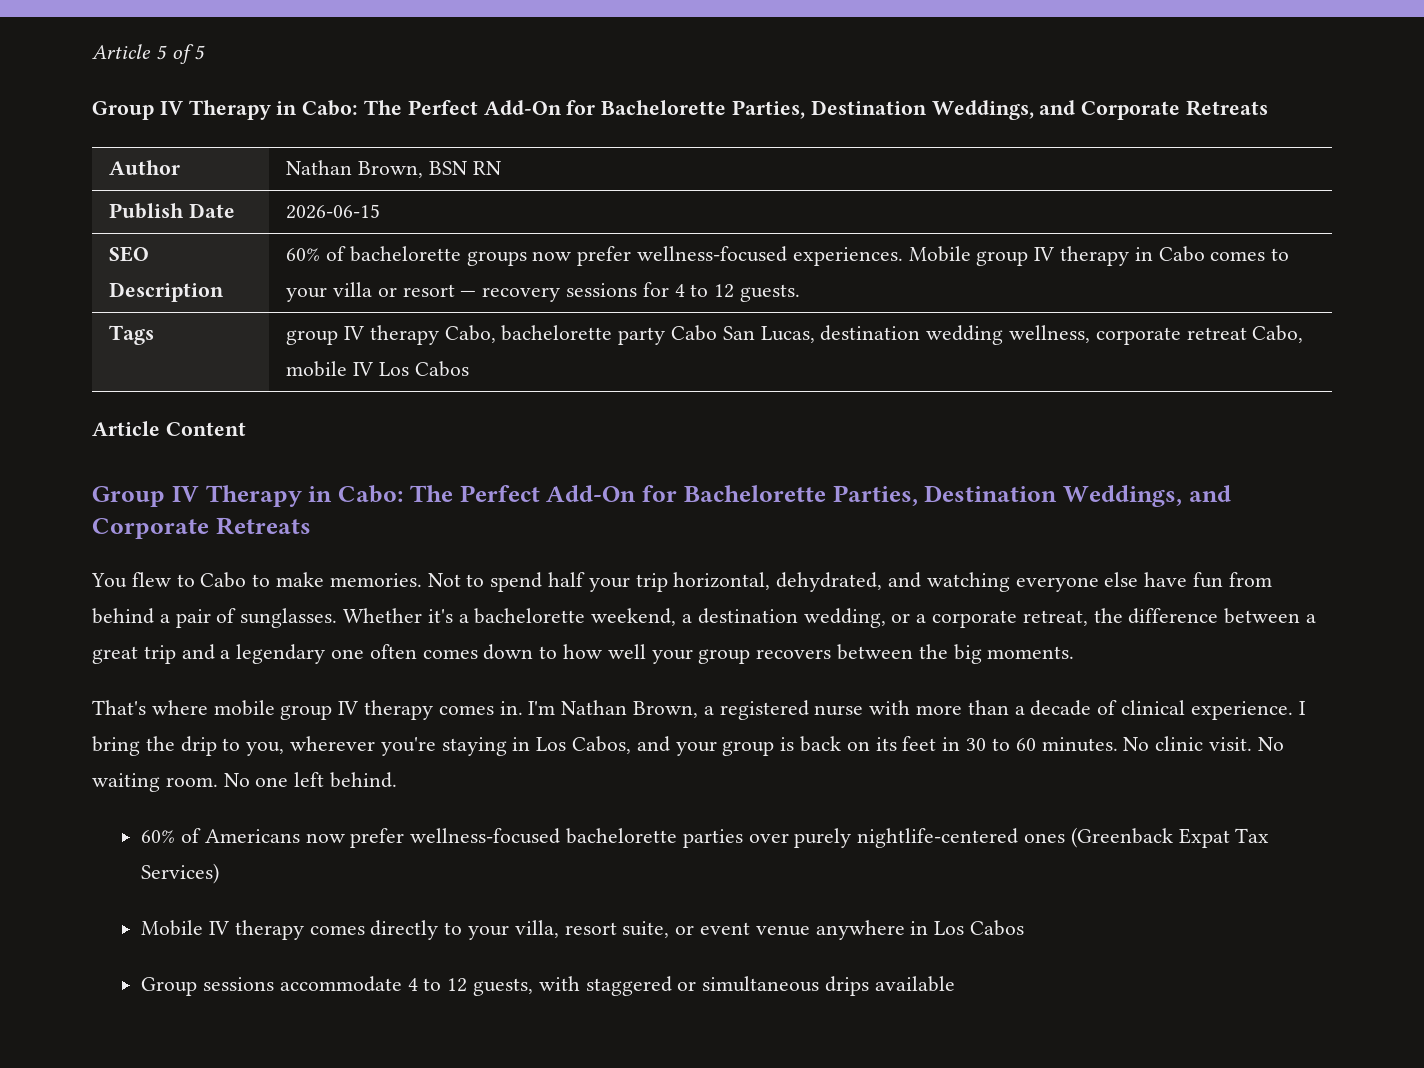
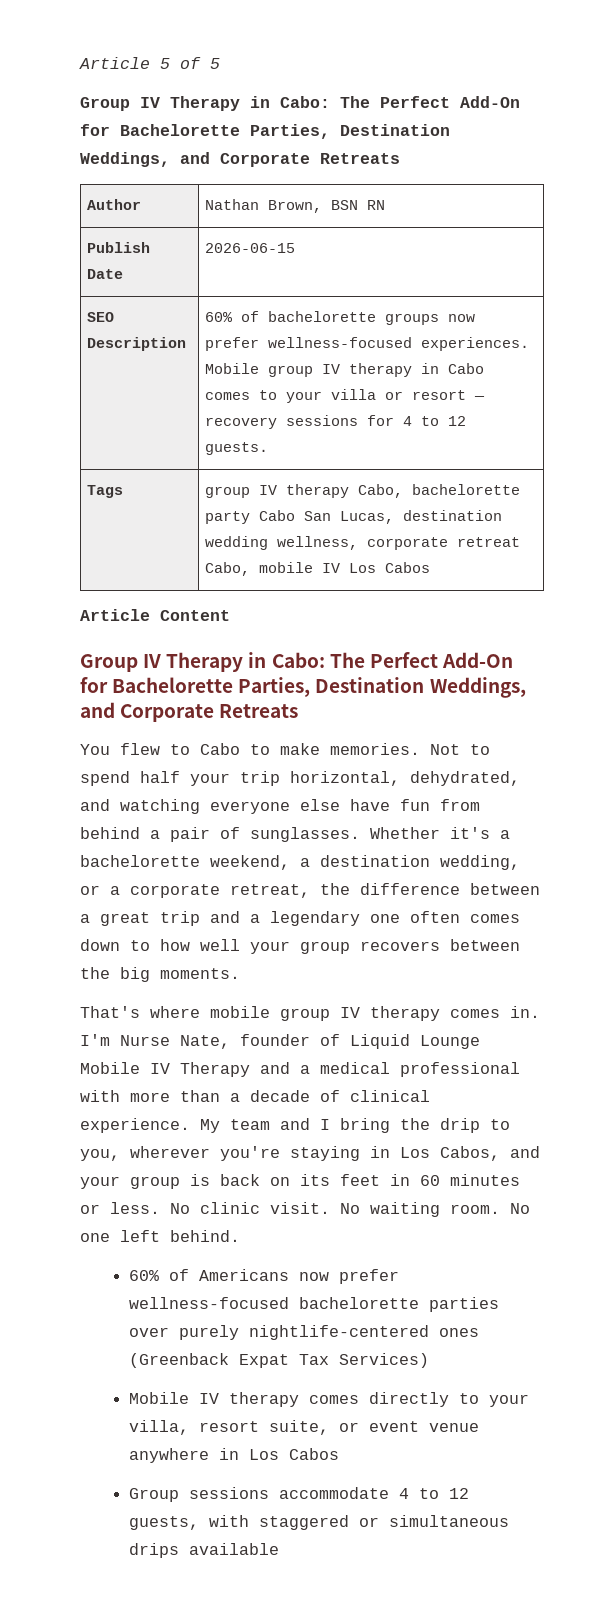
- I'm Nathan Brown, a registered nurse with more than a decade of clinical experience.
+ I'm Nurse Nate, founder of Liquid Lounge Mobile IV Therapy and a medical professional with more than a decade of clinical experience.
- I bring the drip to you, wherever you're staying in Los Cabos, and your group is back on its feet in 30 to 60 minutes.
+ My team and I bring the drip to you, wherever you're staying in Los Cabos, and your group is back on its feet in 60 minutes or less.

